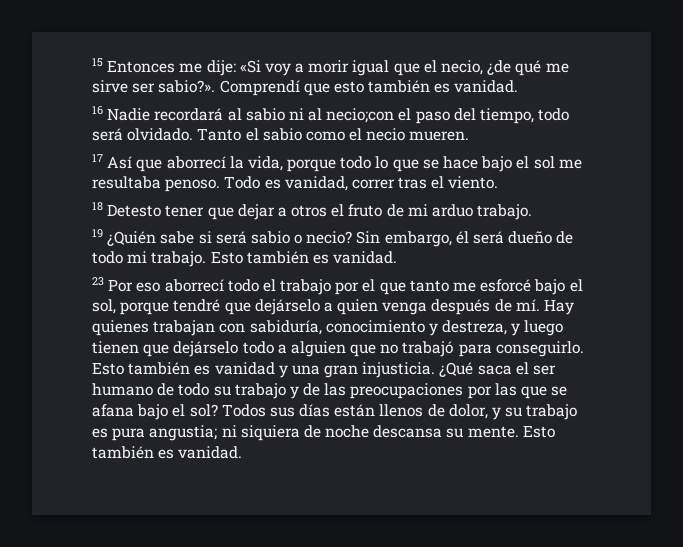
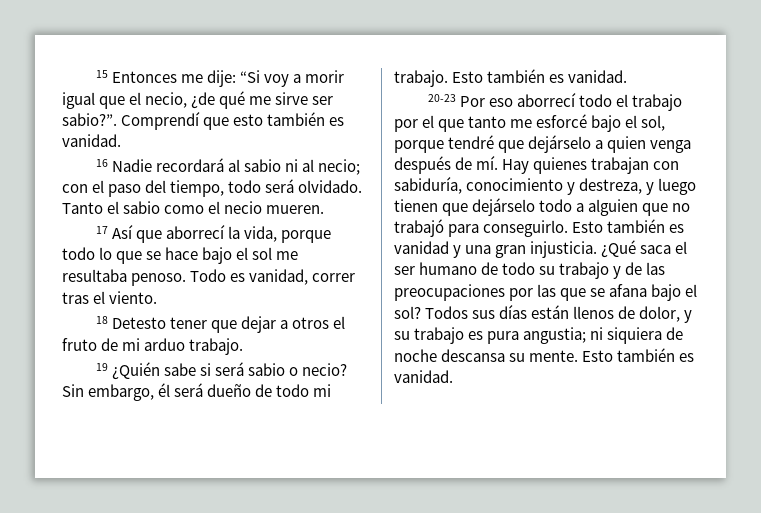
- 15 Entonces me dije: «Si voy a morir igual que el necio, ¿de qué me sirve ser sabio?».
+ 15 Entonces me dije: “Si voy a morir igual que el necio, ¿de qué me sirve ser sabio?”.
- 16 Nadie recordará al sabio ni al necio;con el paso del tiempo, todo será olvidado.
+ 16 Nadie recordará al sabio ni al necio; con el paso del tiempo, todo será olvidado.
- 23 Por eso aborrecí todo el trabajo por el que tanto me esforcé bajo el sol, porque tendré que dejárselo a quien venga después de mí.
+ 20-23 Por eso aborrecí todo el trabajo por el que tanto me esforcé bajo el sol, porque tendré que dejárselo a quien venga después de mí.

